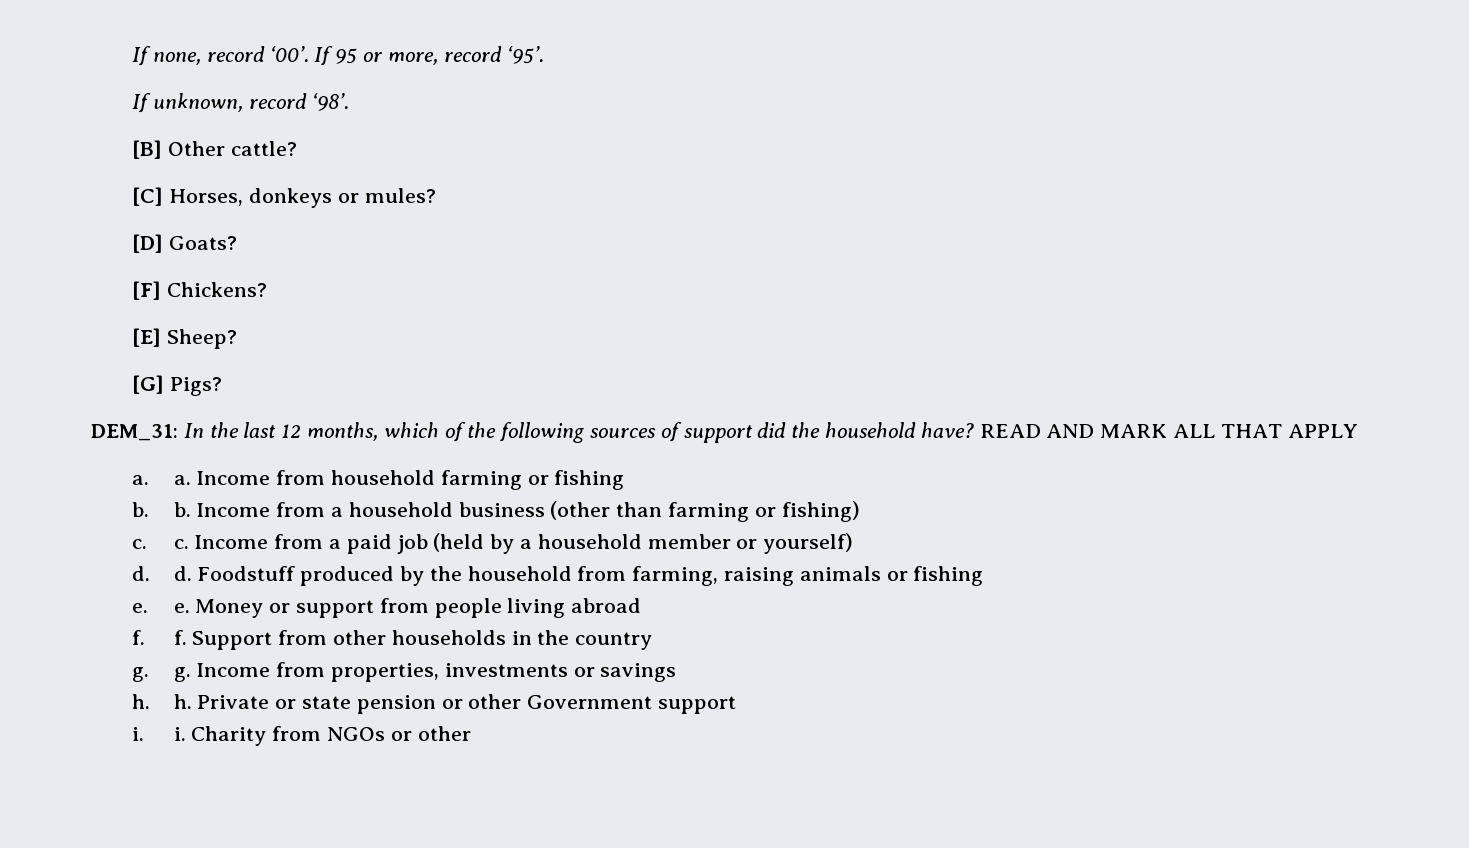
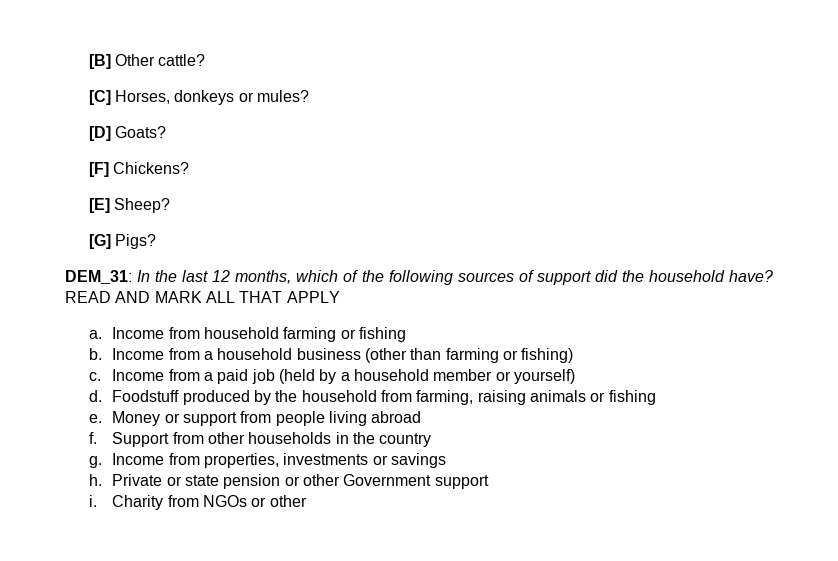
- If none, record ‘00’. If 95 or more, record ‘95’.
- If unknown, record ‘98’.
- a. a.
+ a.
- b. b.
+ b.
- c. c.
+ c.
- d. d.
+ d.
- e. e.
+ e.
- f. f.
+ f.
- g. g.
+ g.
- h. h.
+ h.
- i. i.
+ i.

